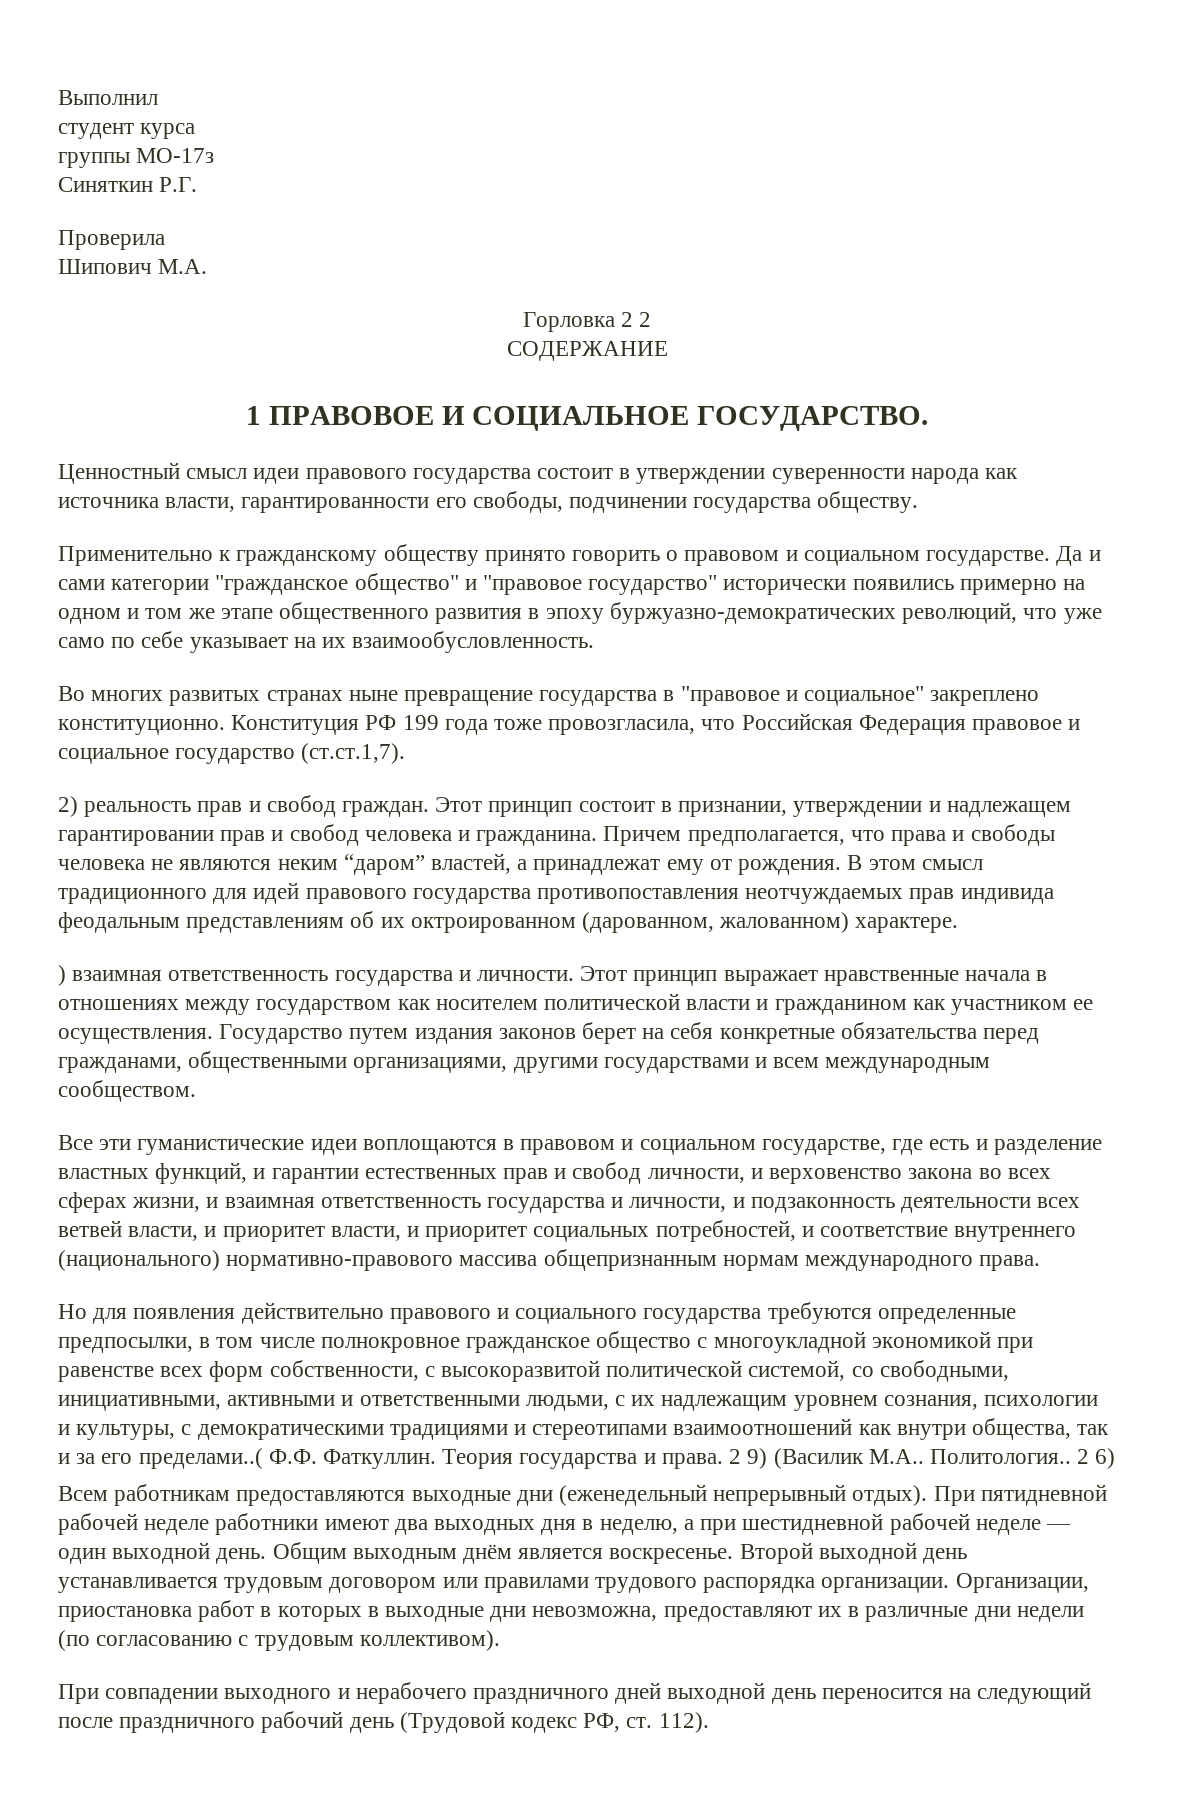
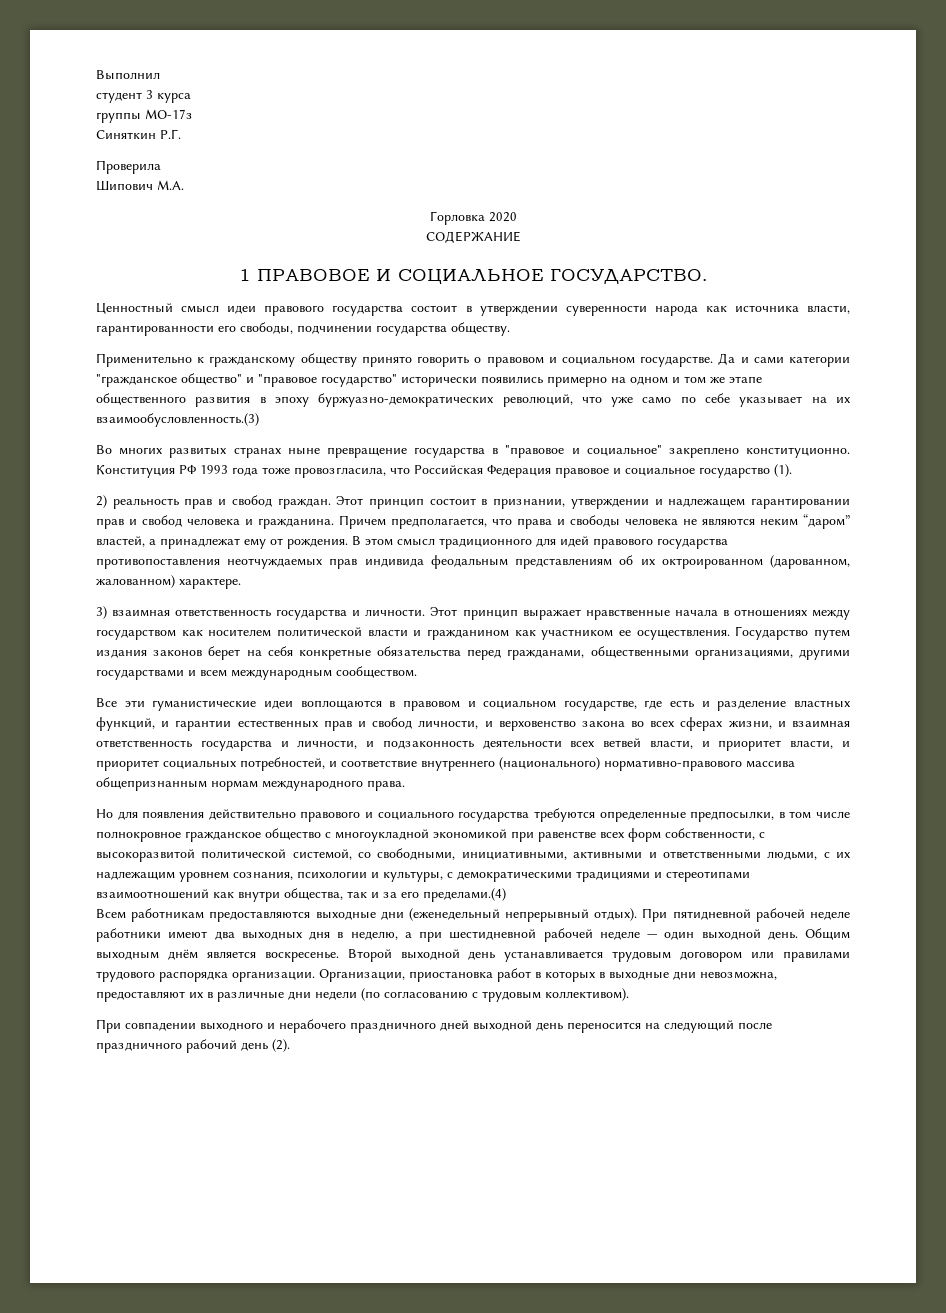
- студент курса
+ студент 3 курса
- Горловка 2 2
+ Горловка 2020
- Да и сами категории "гражданское общество" и "правовое государство" исторически появились примерно на одном и том же этапе общественного развития в эпоху буржуазно-демократических революций, что уже само по себе указывает на их взаимообусловленность.
+ Да и сами категории "гражданское общество" и "правовое государство" исторически появились примерно на одном и том же этапе общественного развития в эпоху буржуазно-демократических революций, что уже само по себе указывает на их взаимообусловленность.(3)
- Конституция РФ 199 года тоже провозгласила, что Российская Федерация правовое и социальное государство (ст.ст.1,7).
+ Конституция РФ 1993 года тоже провозгласила, что Российская Федерация правовое и социальное государство (1).
- ) взаимная ответственность государства и личности.
+ 3) взаимная ответственность государства и личности.
- Но для появления действительно правового и социального государства требуются определенные предпосылки, в том числе полнокровное гражданское общество с многоукладной экономикой при равенстве всех форм собственности, с высокоразвитой политической системой, со свободными, инициативными, активными и ответственными людьми, с их надлежащим уровнем сознания, психологии и культуры, с демократическими традициями и стереотипами взаимоотношений как внутри общества, так и за его пределами..( Ф.Ф. Фаткуллин. Теория государства и права. 2 9) (Василик М.А.. Политология.. 2 6)
+ Но для появления действительно правового и социального государства требуются определенные предпосылки, в том числе полнокровное гражданское общество с многоукладной экономикой при равенстве всех форм собственности, с высокоразвитой политической системой, со свободными, инициативными, активными и ответственными людьми, с их надлежащим уровнем сознания, психологии и культуры, с демократическими традициями и стереотипами взаимоотношений как внутри общества, так и за его пределами.(4)
- При совпадении выходного и нерабочего праздничного дней выходной день переносится на следующий после праздничного рабочий день (Трудовой кодекс РФ, ст. 112).
+ При совпадении выходного и нерабочего праздничного дней выходной день переносится на следующий после праздничного рабочий день (2).

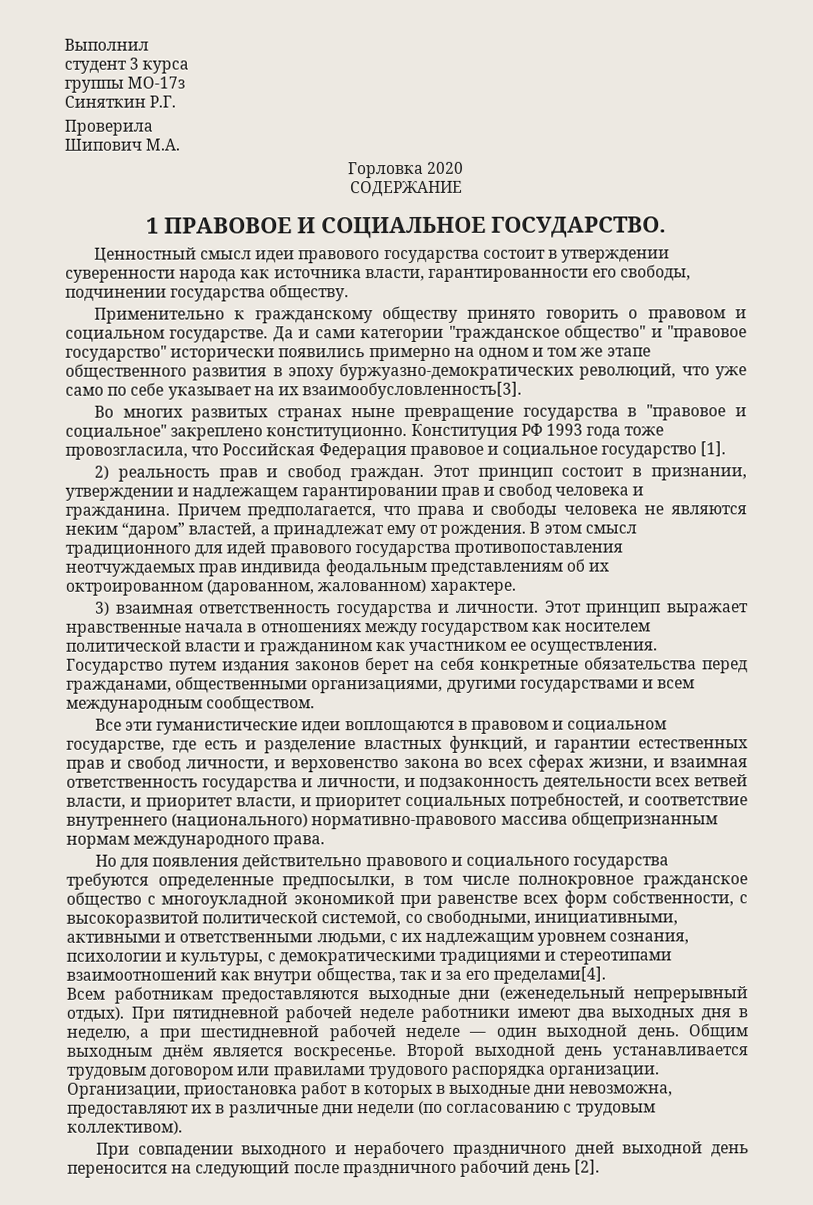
- Да и сами категории "гражданское общество" и "правовое государство" исторически появились примерно на одном и том же этапе общественного развития в эпоху буржуазно-демократических революций, что уже само по себе указывает на их взаимообусловленность.(3)
+ Да и сами категории "гражданское общество" и "правовое государство" исторически появились примерно на одном и том же этапе общественного развития в эпоху буржуазно-демократических революций, что уже само по себе указывает на их взаимообусловленность[3].
- Конституция РФ 1993 года тоже провозгласила, что Российская Федерация правовое и социальное государство (1).
+ Конституция РФ 1993 года тоже провозгласила, что Российская Федерация правовое и социальное государство [1].
- Но для появления действительно правового и социального государства требуются определенные предпосылки, в том числе полнокровное гражданское общество с многоукладной экономикой при равенстве всех форм собственности, с высокоразвитой политической системой, со свободными, инициативными, активными и ответственными людьми, с их надлежащим уровнем сознания, психологии и культуры, с демократическими традициями и стереотипами взаимоотношений как внутри общества, так и за его пределами.(4)
+ Но для появления действительно правового и социального государства требуются определенные предпосылки, в том числе полнокровное гражданское общество с многоукладной экономикой при равенстве всех форм собственности, с высокоразвитой политической системой, со свободными, инициативными, активными и ответственными людьми, с их надлежащим уровнем сознания, психологии и культуры, с демократическими традициями и стереотипами взаимоотношений как внутри общества, так и за его пределами[4].
- При совпадении выходного и нерабочего праздничного дней выходной день переносится на следующий после праздничного рабочий день (2).
+ При совпадении выходного и нерабочего праздничного дней выходной день переносится на следующий после праздничного рабочий день [2].

